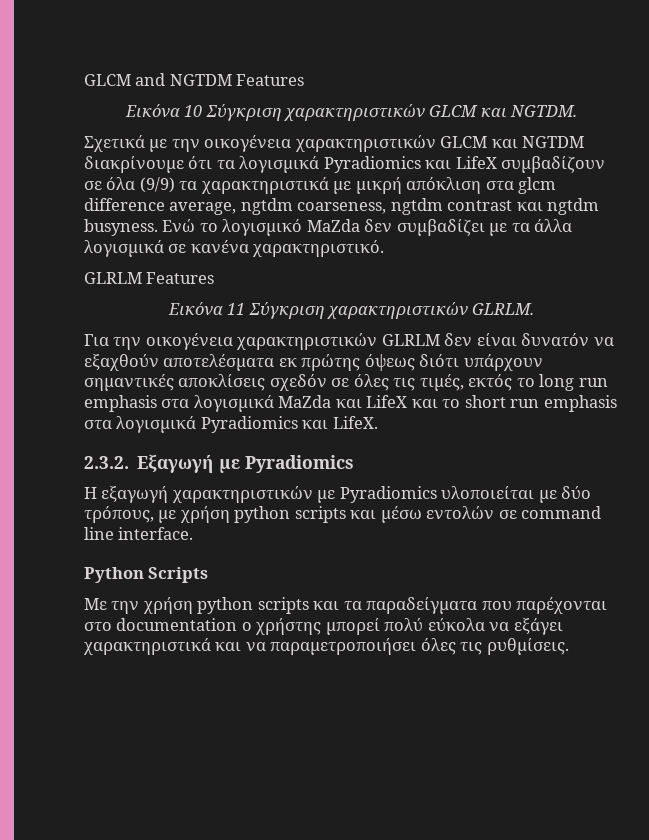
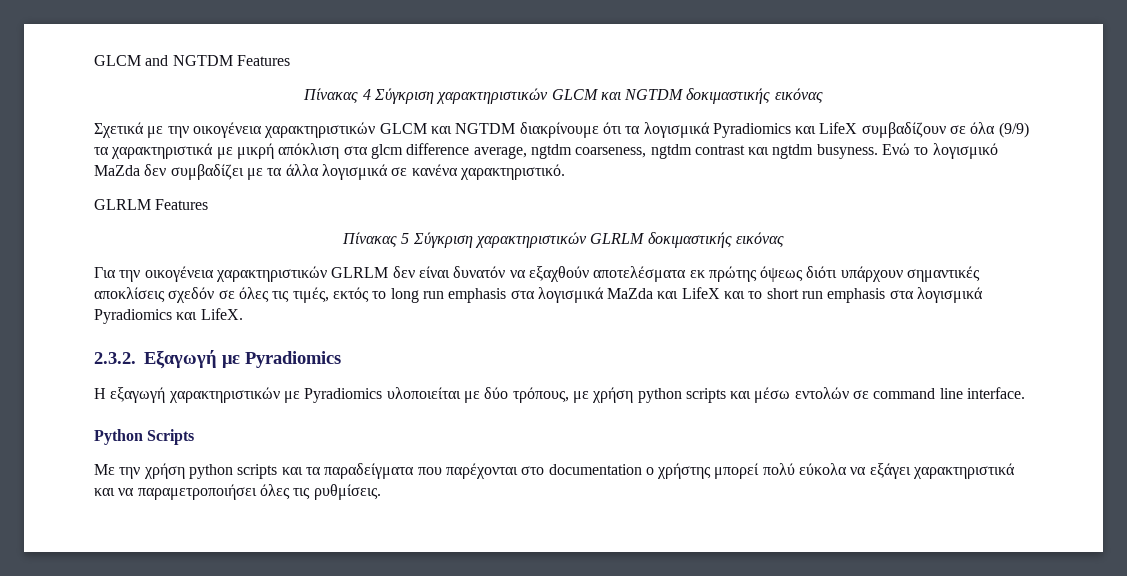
- Εικόνα 10 Σύγκριση χαρακτηριστικών GLCM και NGTDM.
+ Πίνακας 4 Σύγκριση χαρακτηριστικών GLCM και NGTDM δοκιμαστικής εικόνας
- Εικόνα 11 Σύγκριση χαρακτηριστικών GLRLM.
+ Πίνακας 5 Σύγκριση χαρακτηριστικών GLRLM δοκιμαστικής εικόνας

